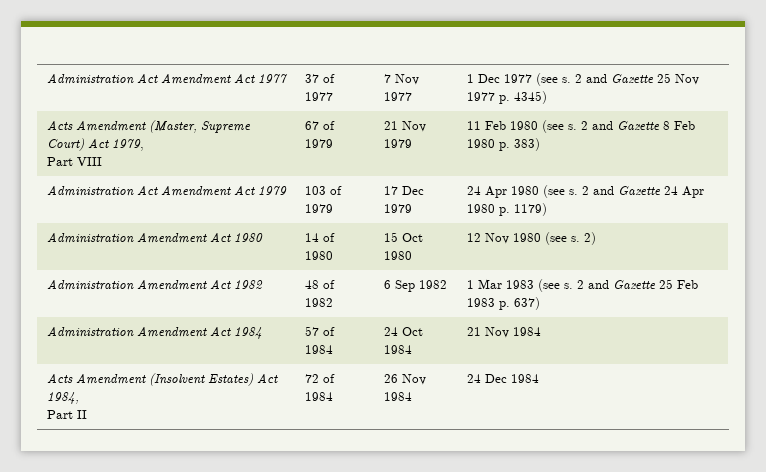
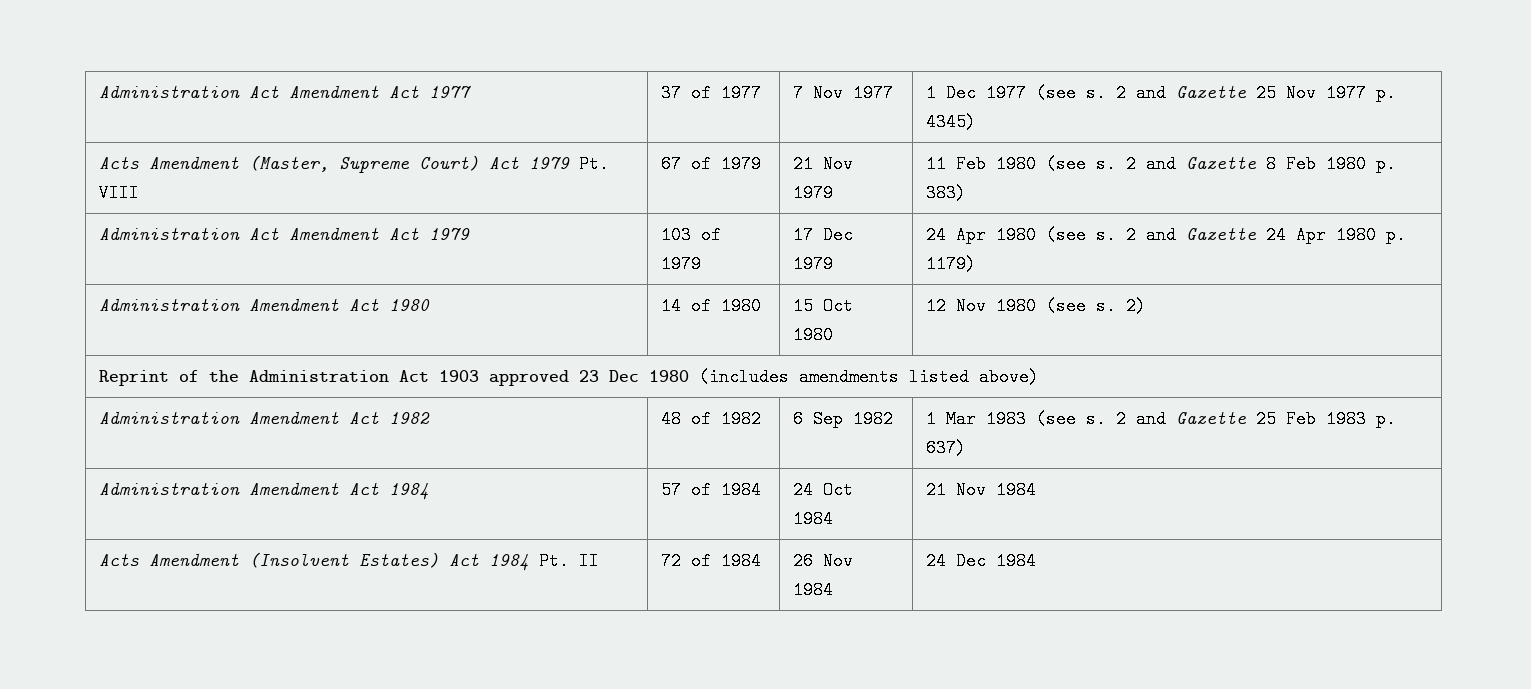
- Acts Amendment (Master, Supreme Court) Act 1979,
- Part VIII | 67 of 1979 | 21 Nov 1979 | 11 Feb 1980 (see s. 2 and Gazette 8 Feb 1980 p. 383)
+ Acts Amendment (Master, Supreme Court) Act 1979 Pt. VIII | 67 of 1979 | 21 Nov 1979 | 11 Feb 1980 (see s. 2 and Gazette 8 Feb 1980 p. 383)
+ Reprint of the Administration Act 1903 approved 23 Dec 1980 (includes amendments listed above)
- Acts Amendment (Insolvent Estates) Act 1984,
- Part II | 72 of 1984 | 26 Nov 1984 | 24 Dec 1984
+ Acts Amendment (Insolvent Estates) Act 1984 Pt. II | 72 of 1984 | 26 Nov 1984 | 24 Dec 1984

